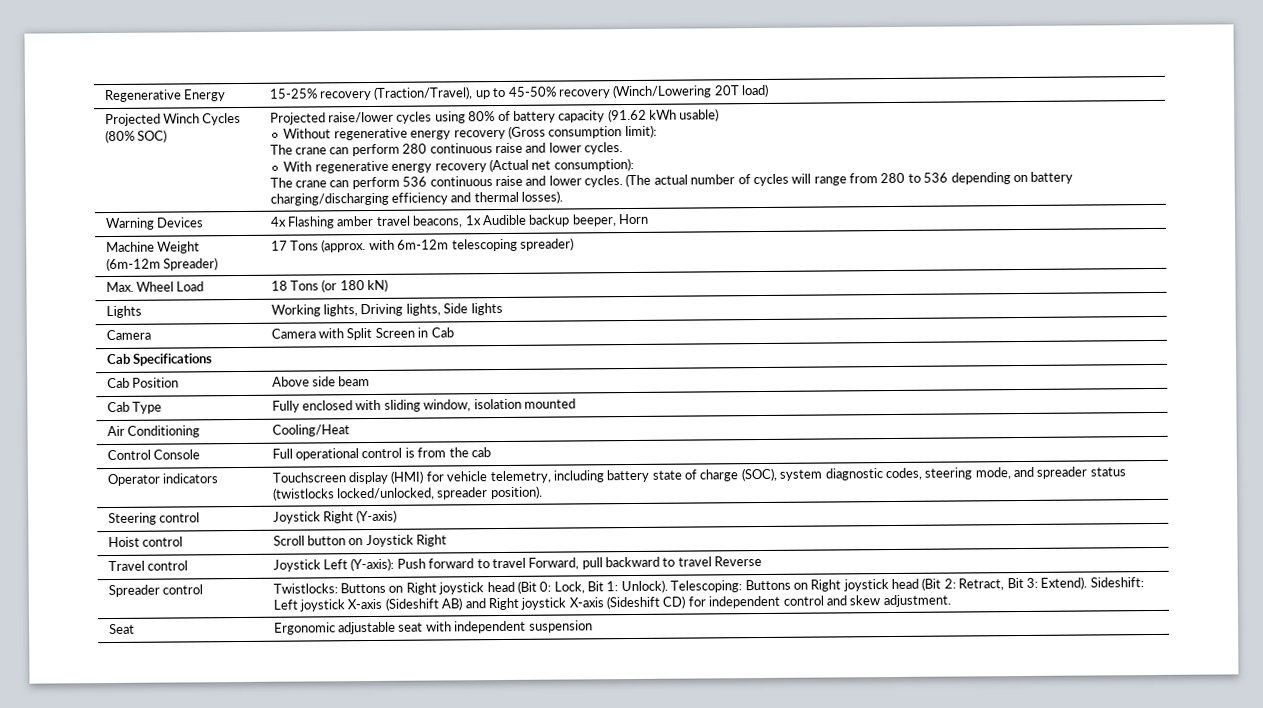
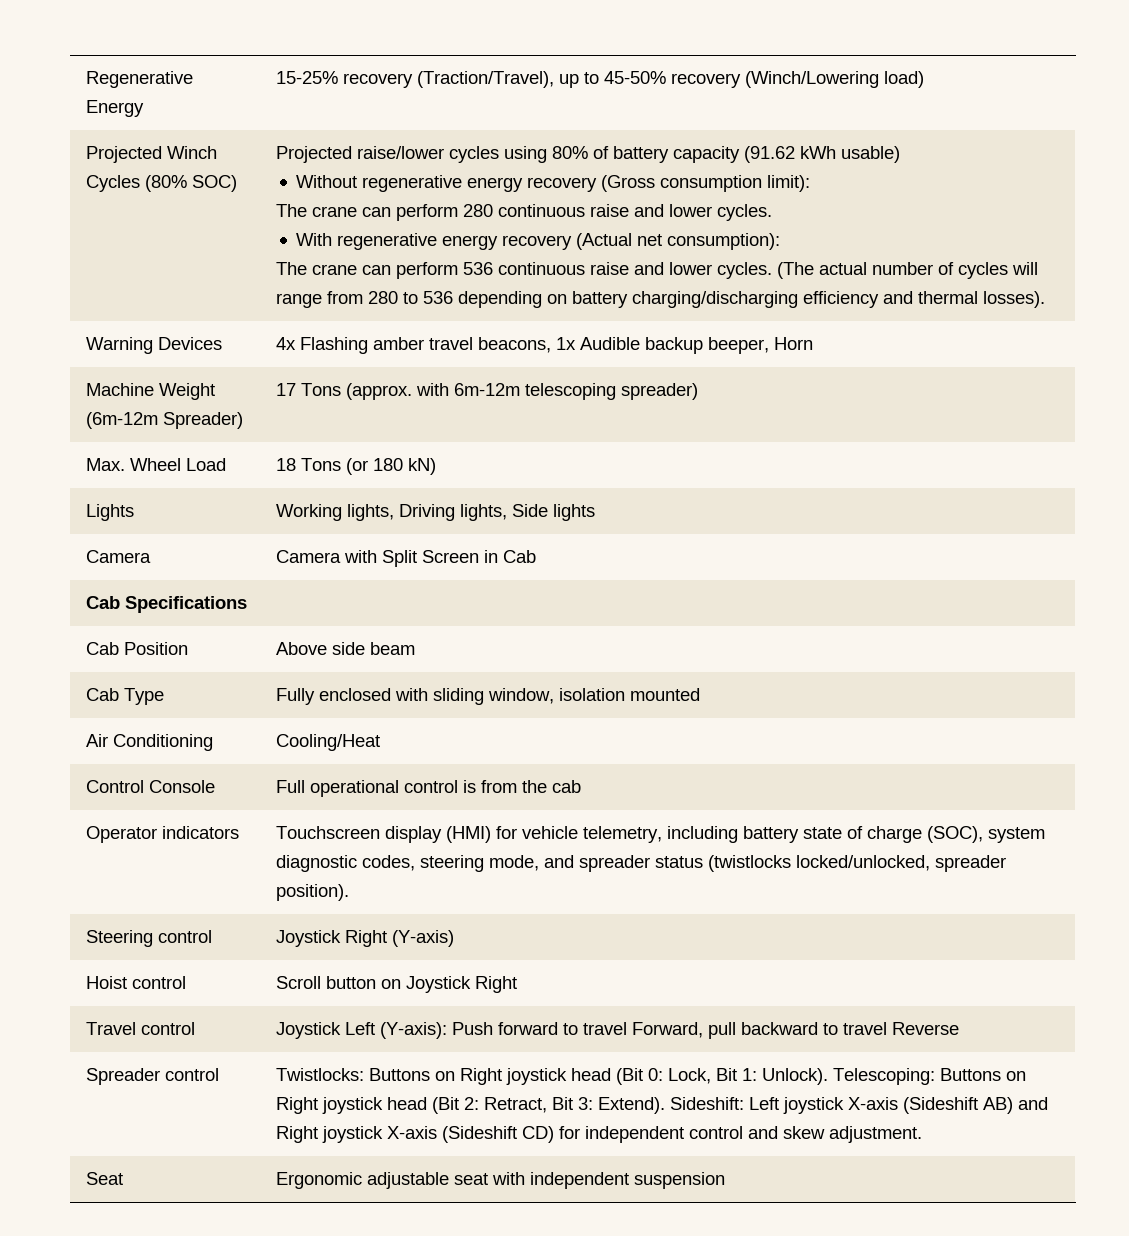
- Regenerative Energy | 15-25% recovery (Traction/Travel), up to 45-50% recovery (Winch/Lowering 20T load)
+ Regenerative Energy | 15-25% recovery (Traction/Travel), up to 45-50% recovery (Winch/Lowering load)

